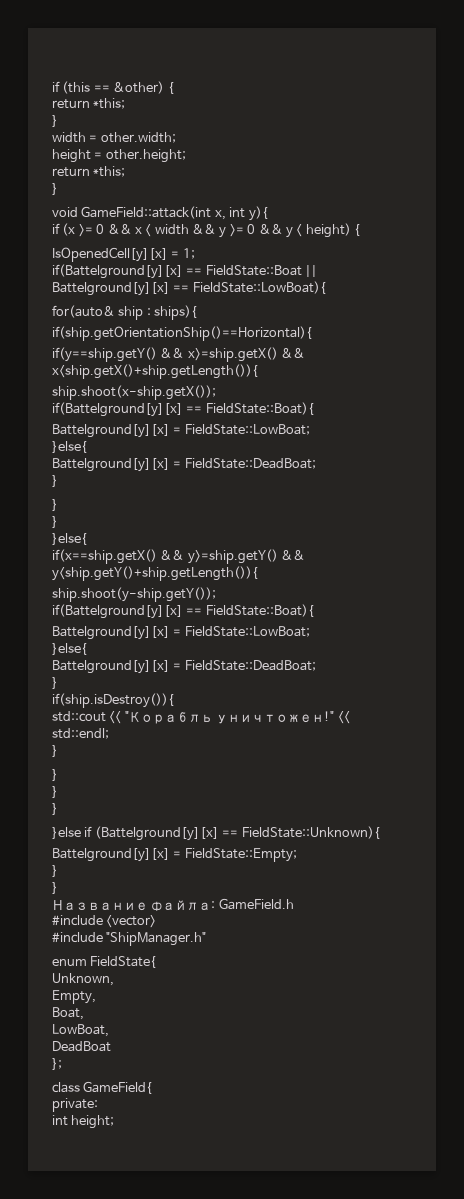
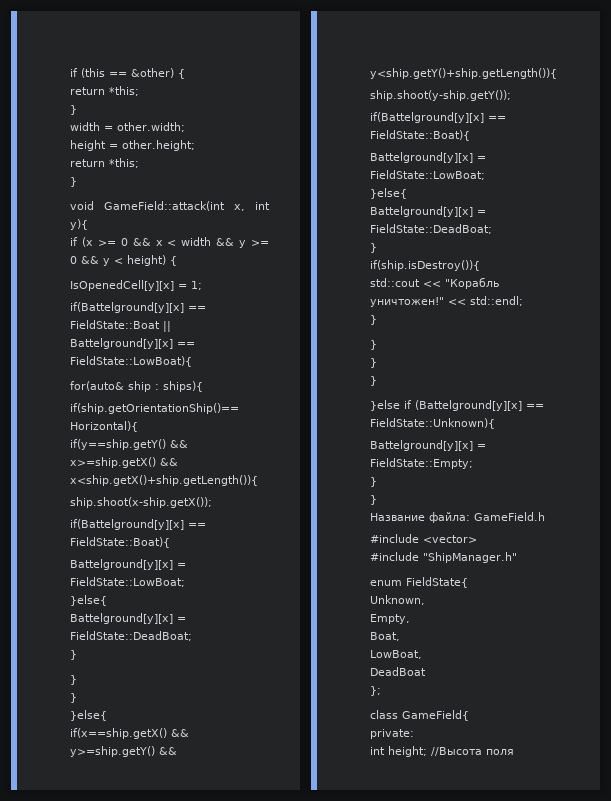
- int height;
+ int height; //Высота поля

